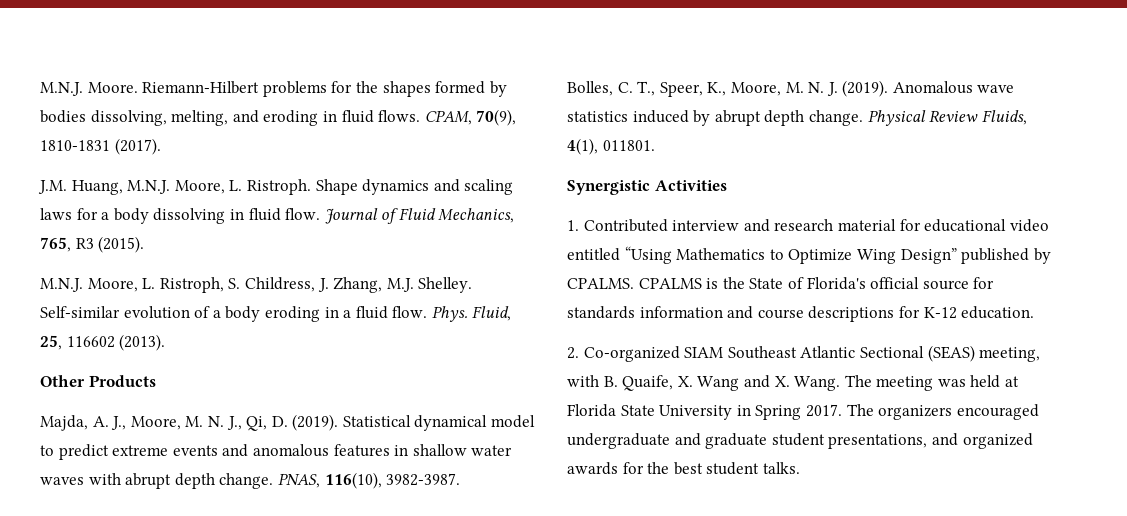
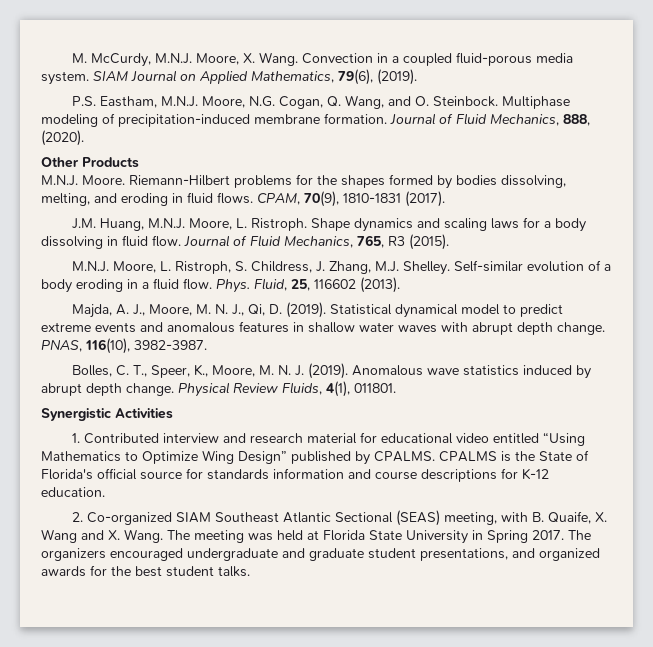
+ M. McCurdy, M.N.J. Moore, X. Wang. Convection in a coupled fluid-porous media system. SIAM Journal on Applied Mathematics, 79(6), (2019).
+ P.S. Eastham, M.N.J. Moore, N.G. Cogan, Q. Wang, and O. Steinbock. Multiphase modeling of precipitation-induced membrane formation. Journal of Fluid Mechanics, 888, (2020).
+ Other Products
- Other Products

